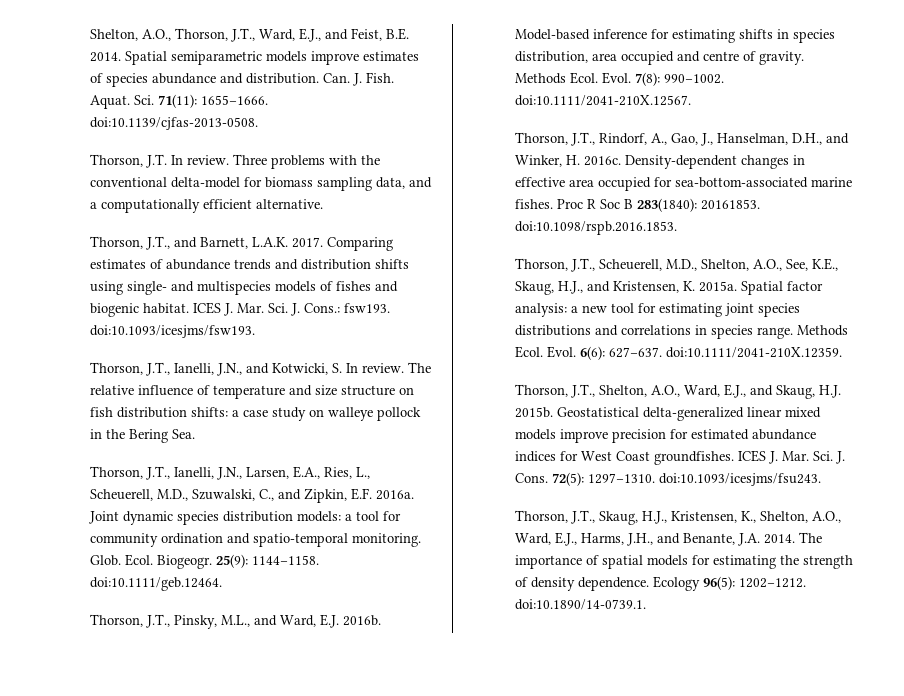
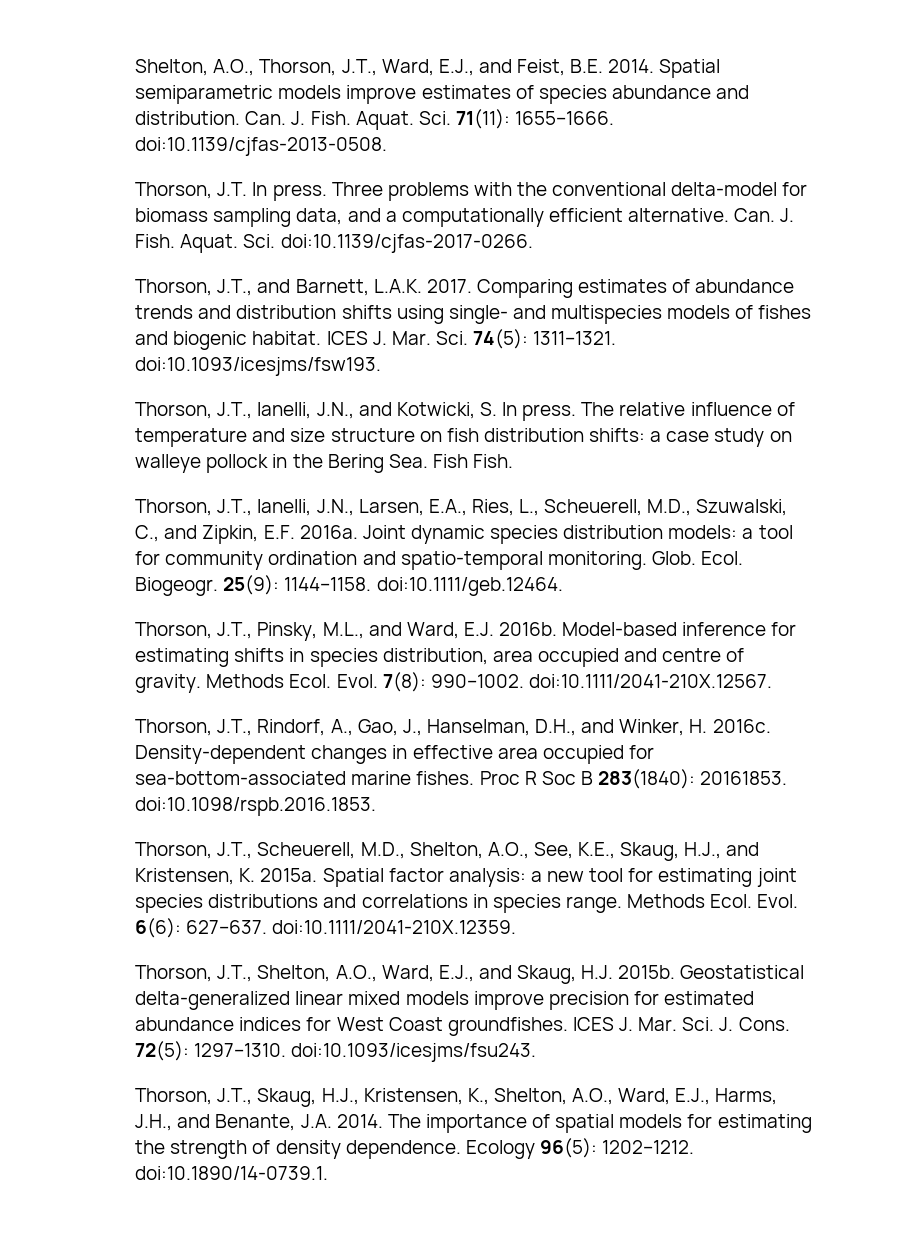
- Thorson, J.T. In review.
+ Thorson, J.T. In press.
+ Can. J. Fish. Aquat. Sci. doi:10.1139/cjfas-2017-0266.
- ICES J. Mar. Sci. J. Cons.: fsw193. doi:10.1093/icesjms/fsw193.
+ ICES J. Mar. Sci. 74(5): 1311–1321. doi:10.1093/icesjms/fsw193.
- Thorson, J.T., Ianelli, J.N., and Kotwicki, S. In review.
+ Thorson, J.T., Ianelli, J.N., and Kotwicki, S. In press.
- The relative influence of temperature and size structure on fish distribution shifts: a case study on walleye pollock in the Bering Sea.
+ The relative influence of temperature and size structure on fish distribution shifts: a case study on walleye pollock in the Bering Sea. Fish Fish.

